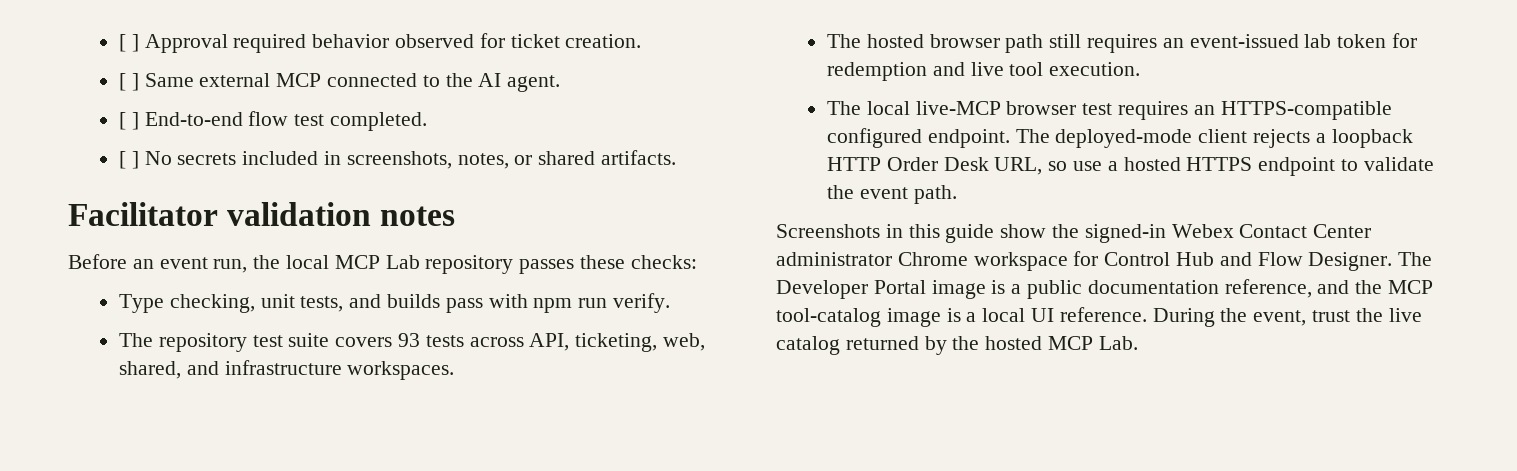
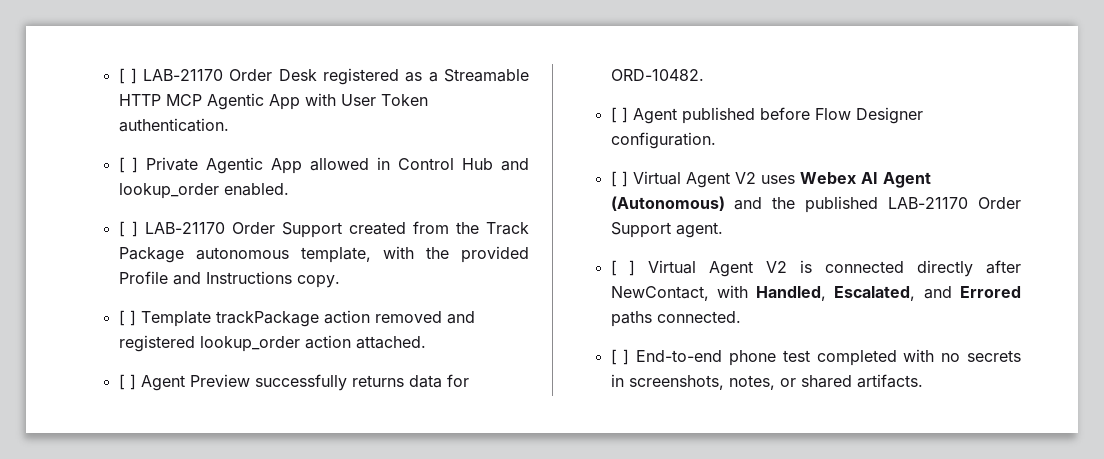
- [ ] Approval required behavior observed for ticket creation.
- [ ] Same external MCP connected to the AI agent.
- [ ] End-to-end flow test completed.
- [ ] No secrets included in screenshots, notes, or shared artifacts.
+ [ ] LAB-21170 Order Desk registered as a Streamable HTTP MCP Agentic App with User Token authentication.
+ [ ] Private Agentic App allowed in Control Hub and lookup_order enabled.
+ [ ] LAB-21170 Order Support created from the Track Package autonomous template, with the provided Profile and Instructions copy.
+ [ ] Template trackPackage action removed and registered lookup_order action attached.
+ [ ] Agent Preview successfully returns data for ORD-10482.
+ [ ] Agent published before Flow Designer configuration.
+ [ ] Virtual Agent V2 uses Webex AI Agent (Autonomous) and the published LAB-21170 Order Support agent.
+ [ ] Virtual Agent V2 is connected directly after NewContact, with Handled, Escalated, and Errored paths connected.
+ [ ] End-to-end phone test completed with no secrets in screenshots, notes, or shared artifacts.
- Facilitator validation notes
- Before an event run, the local MCP Lab repository passes these checks:
- Type checking, unit tests, and builds pass with npm run verify.
- The repository test suite covers 93 tests across API, ticketing, web, shared, and infrastructure workspaces.
- The hosted browser path still requires an event-issued lab token for redemption and live tool execution.
- The local live-MCP browser test requires an HTTPS-compatible configured endpoint. The deployed-mode client rejects a loopback HTTP Order Desk URL, so use a hosted HTTPS endpoint to validate the event path.
- Screenshots in this guide show the signed-in Webex Contact Center administrator Chrome workspace for Control Hub and Flow Designer. The Developer Portal image is a public documentation reference, and the MCP tool-catalog image is a local UI reference. During the event, trust the live catalog returned by the hosted MCP Lab.

